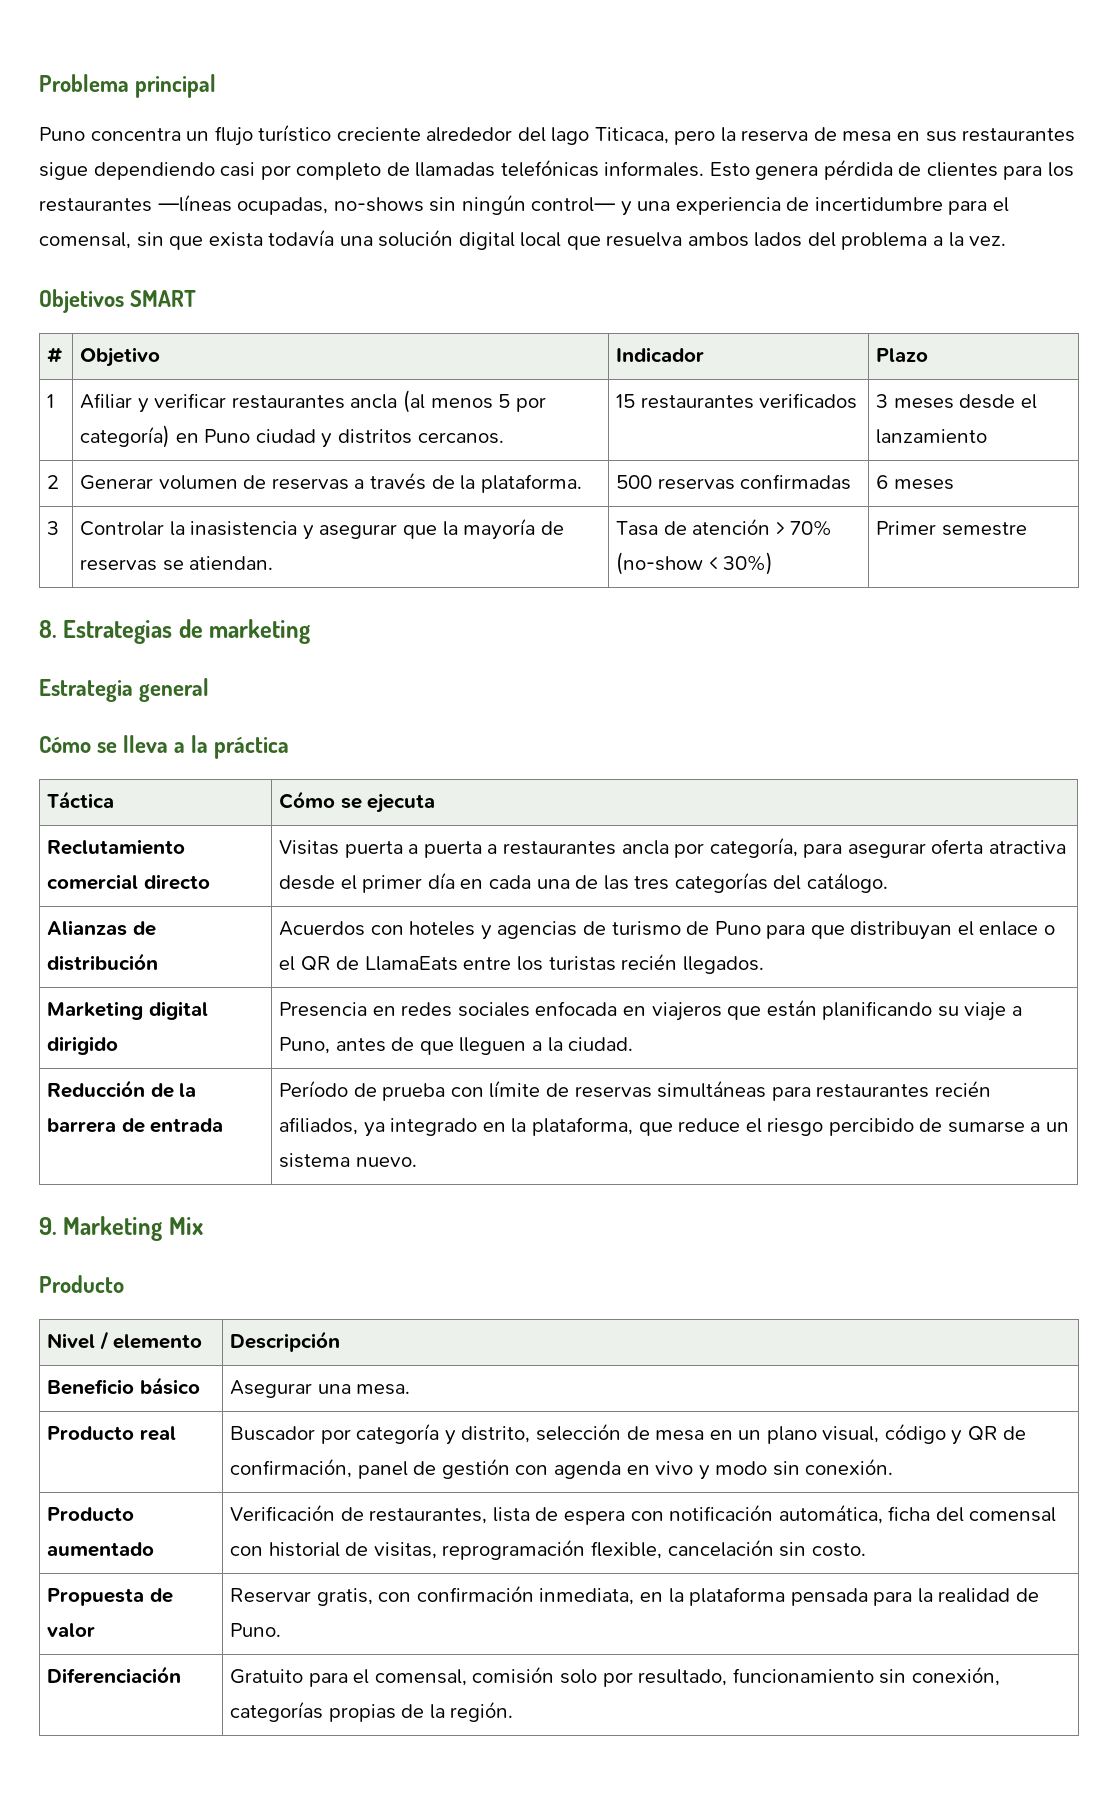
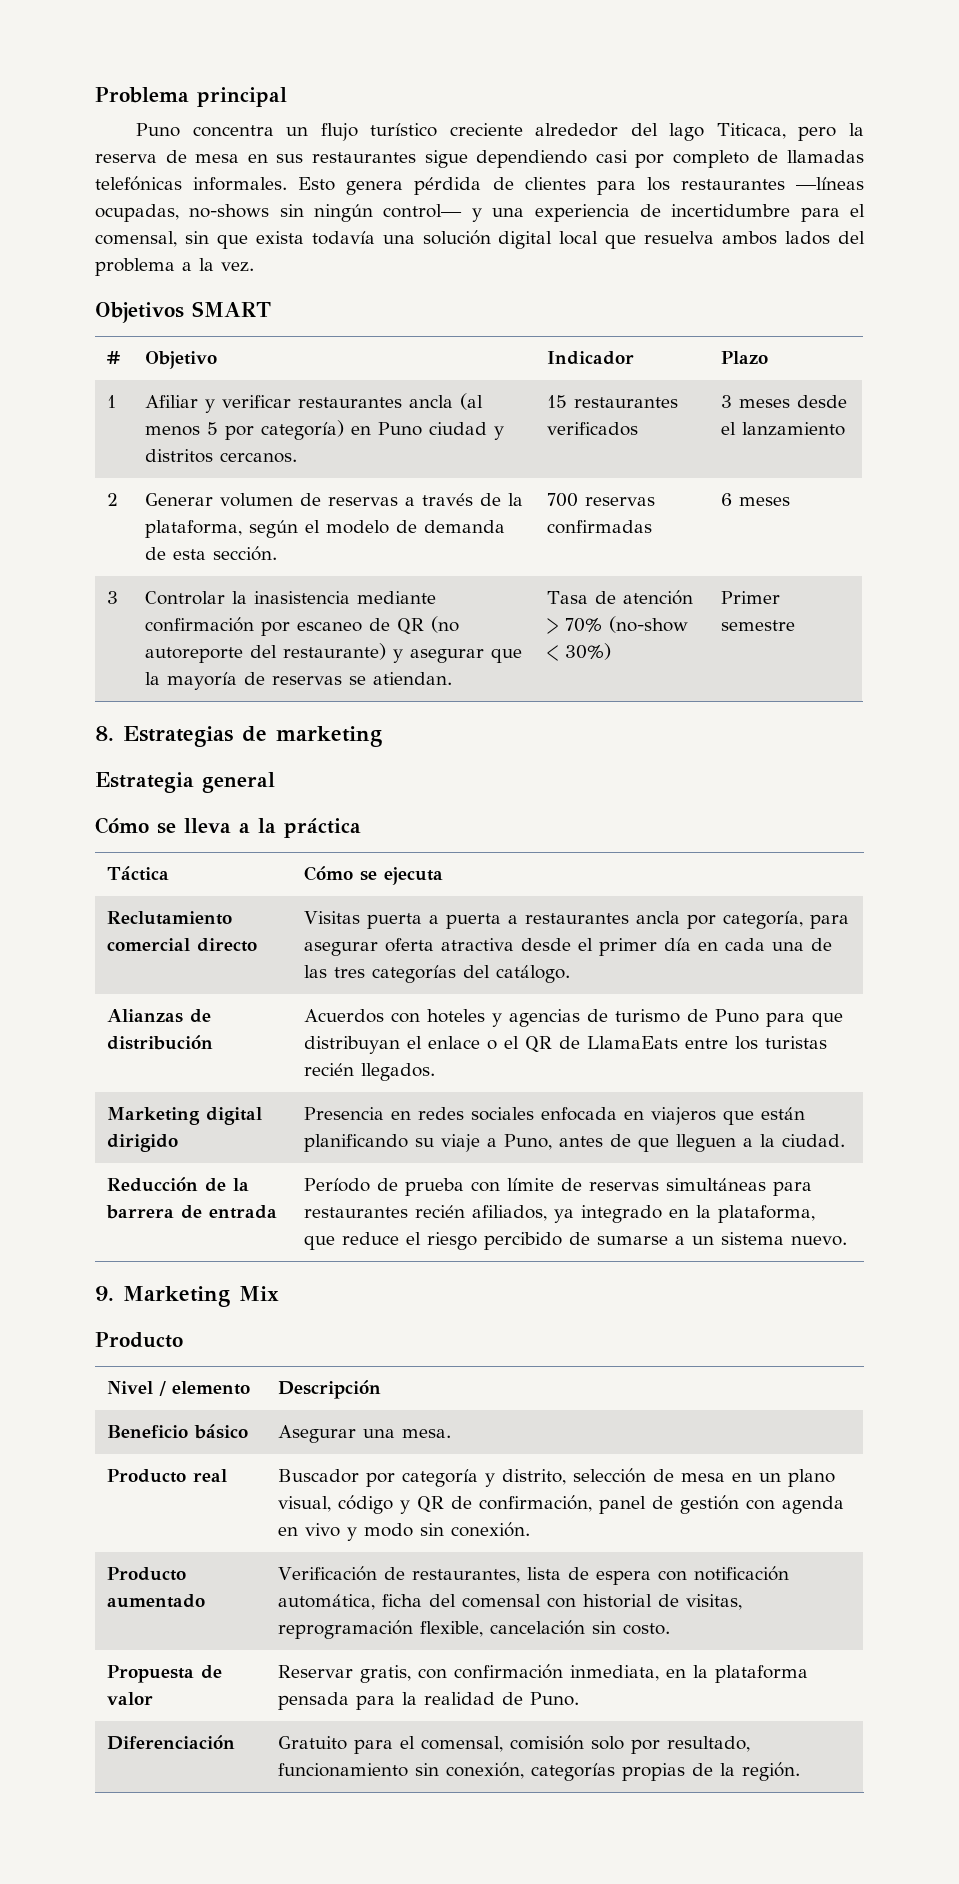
- 2 | Generar volumen de reservas a través de la plataforma. | 500 reservas confirmadas | 6 meses
+ 2 | Generar volumen de reservas a través de la plataforma, según el modelo de demanda de esta sección. | 700 reservas confirmadas | 6 meses
- 3 | Controlar la inasistencia y asegurar que la mayoría de reservas se atiendan. | Tasa de atención > 70% (no-show < 30%) | Primer semestre
+ 3 | Controlar la inasistencia mediante confirmación por escaneo de QR (no autoreporte del restaurante) y asegurar que la mayoría de reservas se atiendan. | Tasa de atención > 70% (no-show < 30%) | Primer semestre

